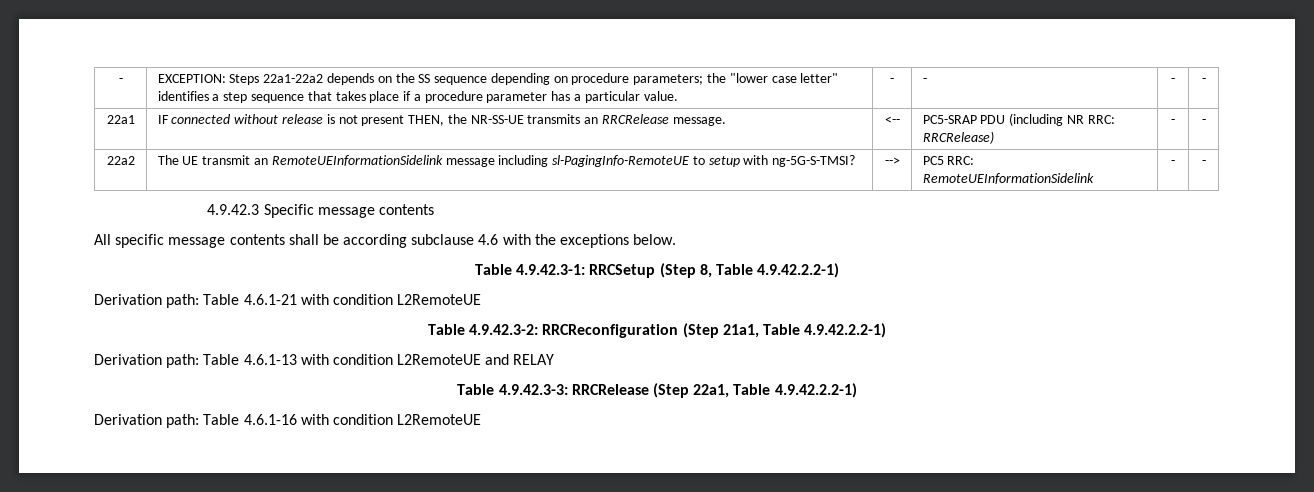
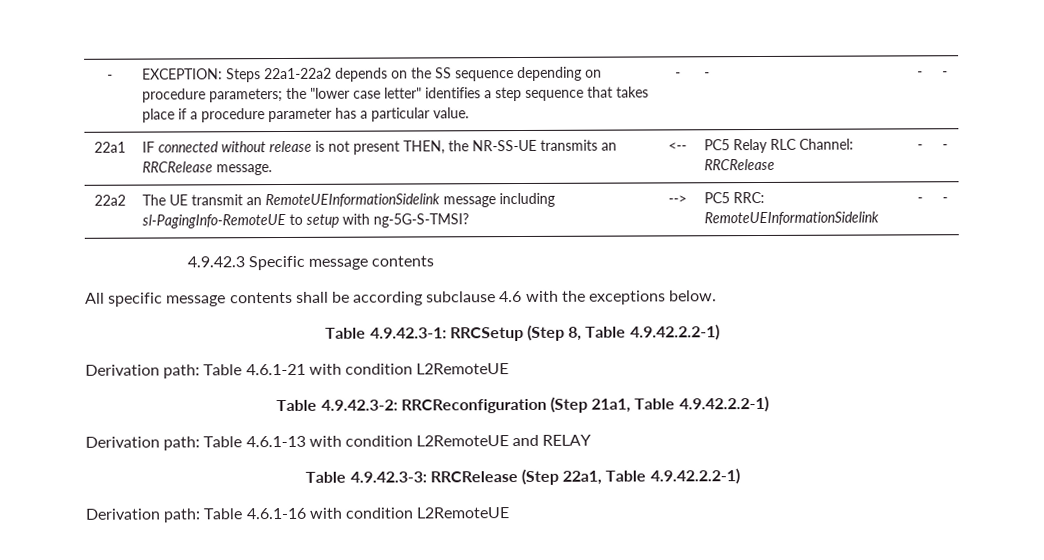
- 22a1 | IF connected without release is not present THEN, the NR-SS-UE transmits an RRCRelease message. | <-- | PC5-SRAP PDU (including NR RRC: RRCRelease) | - | -
+ 22a1 | IF connected without release is not present THEN, the NR-SS-UE transmits an RRCRelease message. | <-- | PC5 Relay RLC Channel: RRCRelease | - | -

